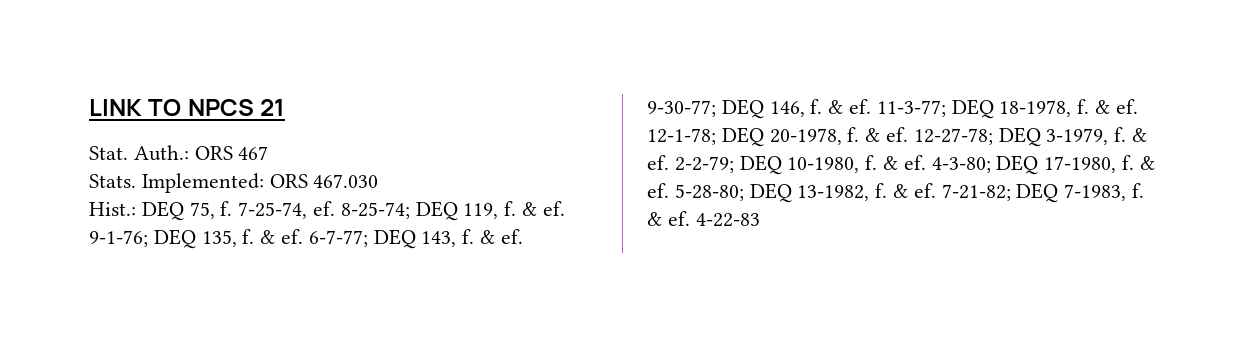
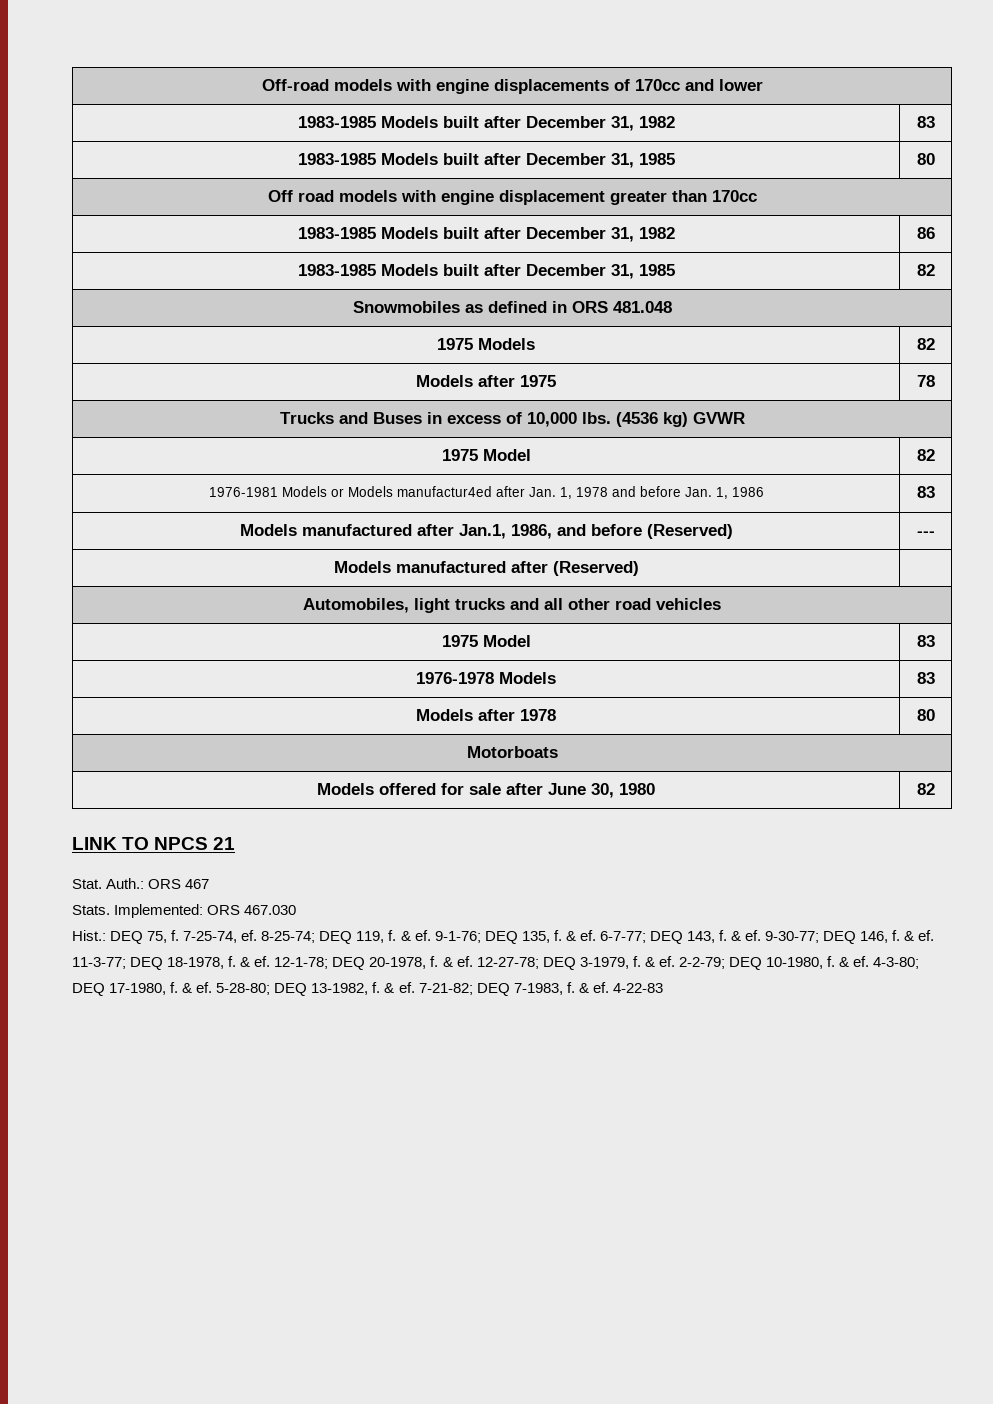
+ Off-road models with engine displacements of 170cc and lower
+ 1983-1985 Models built after December 31, 1982 | 83
+ 1983-1985 Models built after December 31, 1985 | 80
+ Off road models with engine displacement greater than 170cc
+ 1983-1985 Models built after December 31, 1982 | 86
+ 1983-1985 Models built after December 31, 1985 | 82
+ Snowmobiles as defined in ORS 481.048
+ 1975 Models | 82
+ Models after 1975 | 78
+ Trucks and Buses in excess of 10,000 lbs. (4536 kg) GVWR
+ 1975 Model | 82
+ 1976-1981 Models or Models manufactur4ed after Jan. 1, 1978 and before Jan. 1, 1986 | 83
+ Models manufactured after Jan.1, 1986, and before (Reserved) | ---
+ Models manufactured after (Reserved) |
+ Automobiles, light trucks and all other road vehicles
+ 1975 Model | 83
+ 1976-1978 Models | 83
+ Models after 1978 | 80
+ Motorboats
+ Models offered for sale after June 30, 1980 | 82

